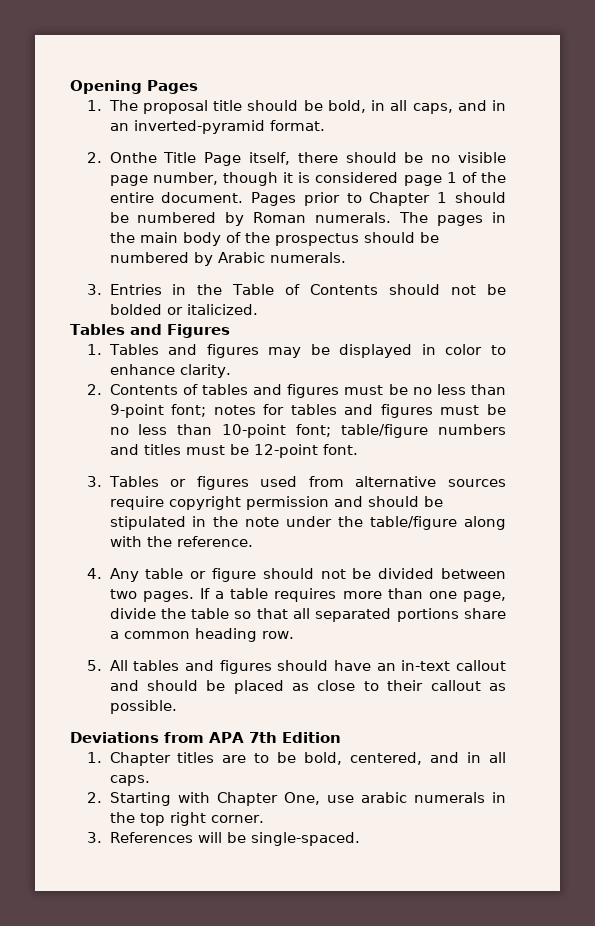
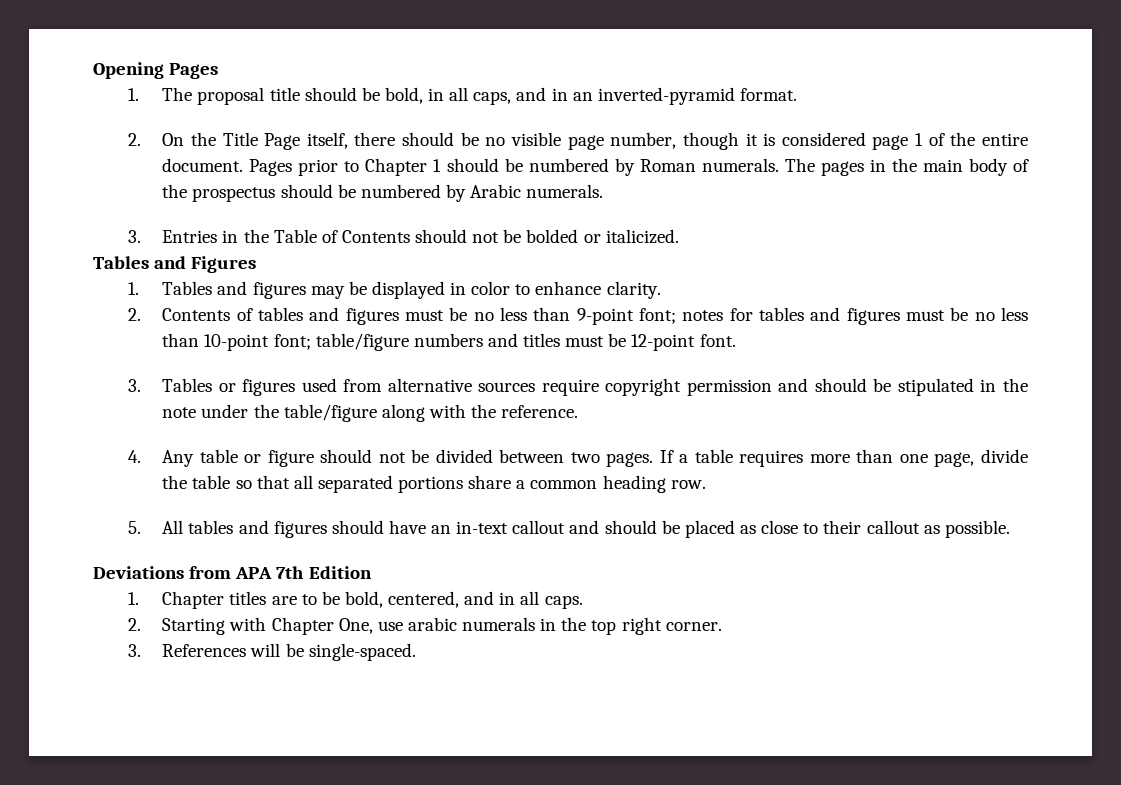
- 2. Onthe Title Page itself, there should be no visible page number, though it is considered page 1 of the entire document.
+ 2. On the Title Page itself, there should be no visible page number, though it is considered page 1 of the entire document.

